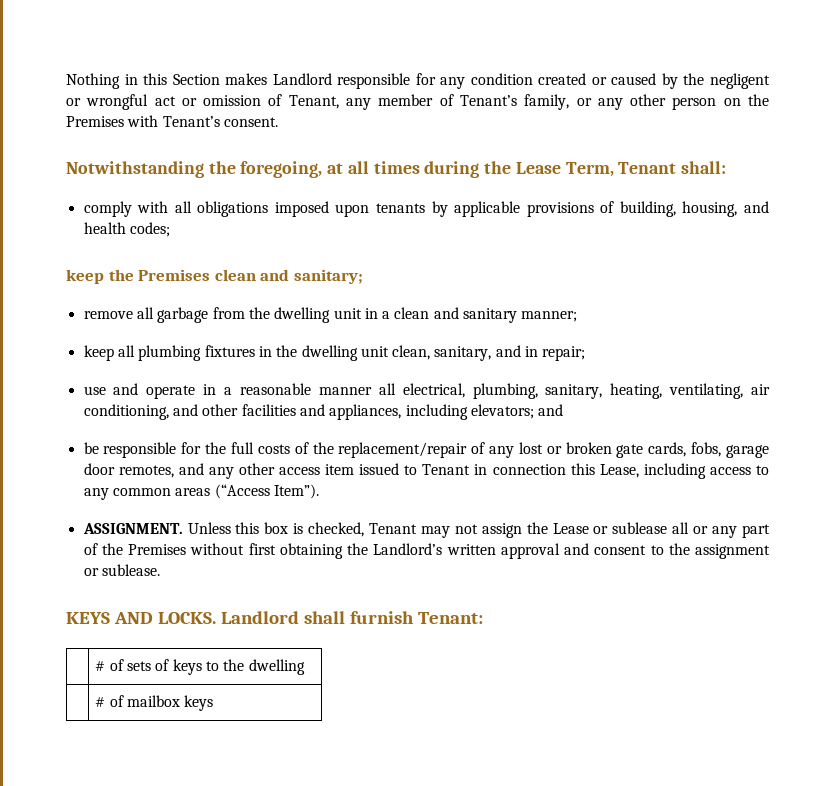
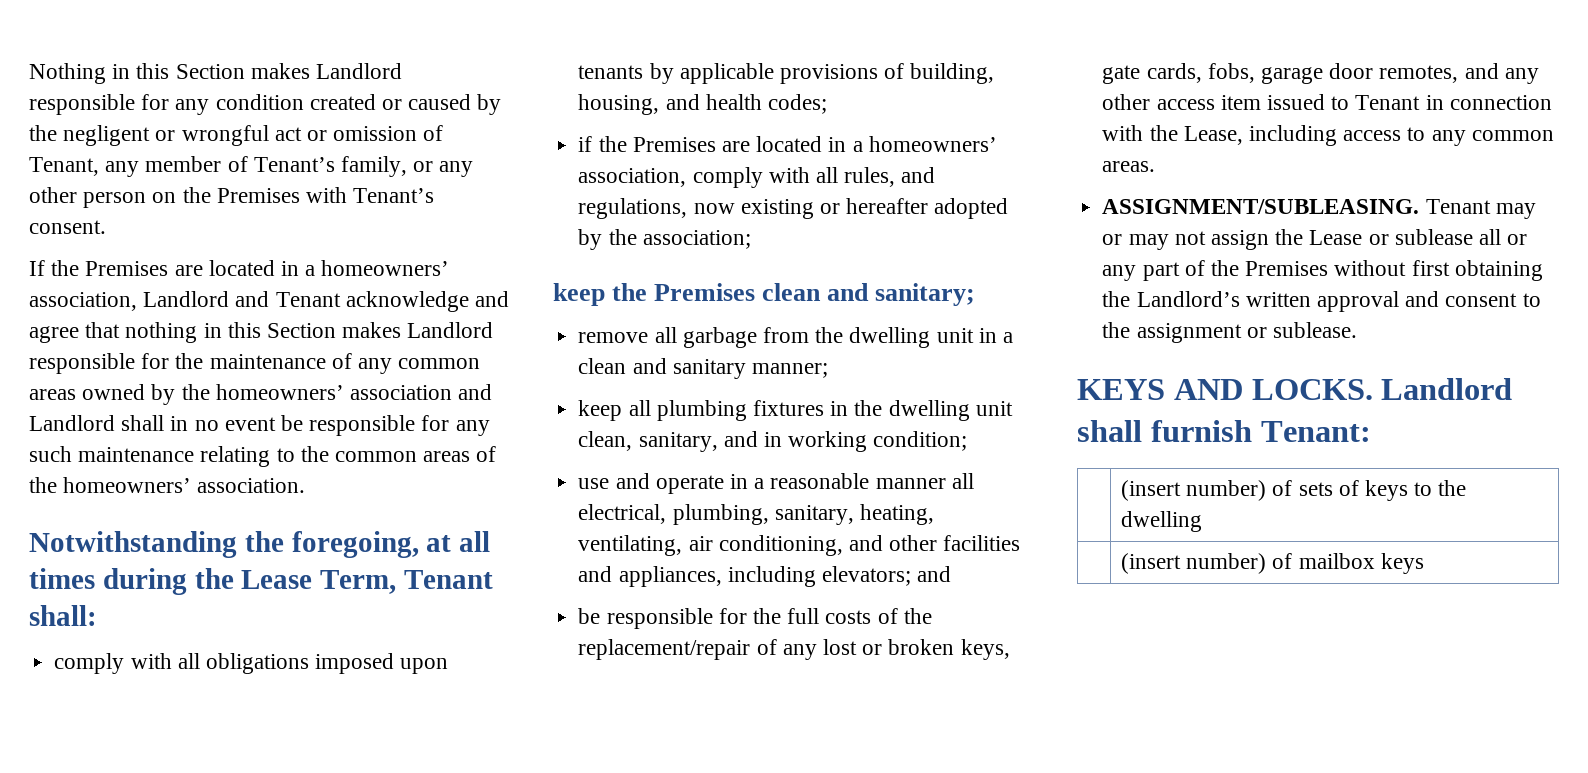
+ If the Premises are located in a homeowners’ association, Landlord and Tenant acknowledge and agree that nothing in this Section makes Landlord responsible for the maintenance of any common areas owned by the homeowners’ association and Landlord shall in no event be responsible for any such maintenance relating to the common areas of the homeowners’ association.
+ if the Premises are located in a homeowners’ association, comply with all rules, and regulations, now existing or hereafter adopted by the association;
- keep all plumbing fixtures in the dwelling unit clean, sanitary, and in repair;
+ keep all plumbing fixtures in the dwelling unit clean, sanitary, and in working condition;
- be responsible for the full costs of the replacement/repair of any lost or broken gate cards, fobs, garage door remotes, and any other access item issued to Tenant in connection this Lease, including access to any common areas (“Access Item”).
- ASSIGNMENT. Unless this box is checked, Tenant may not assign the Lease or sublease all or any part of the Premises without first obtaining the Landlord’s written approval and consent to the assignment or sublease.
+ be responsible for the full costs of the replacement/repair of any lost or broken keys, gate cards, fobs, garage door remotes, and any other access item issued to Tenant in connection with the Lease, including access to any common areas.
+ ASSIGNMENT/SUBLEASING. Tenant may or may not assign the Lease or sublease all or any part of the Premises without first obtaining the Landlord’s written approval and consent to the assignment or sublease.
- | # of sets of keys to the dwelling
+ | (insert number) of sets of keys to the dwelling
- | # of mailbox keys
+ | (insert number) of mailbox keys

